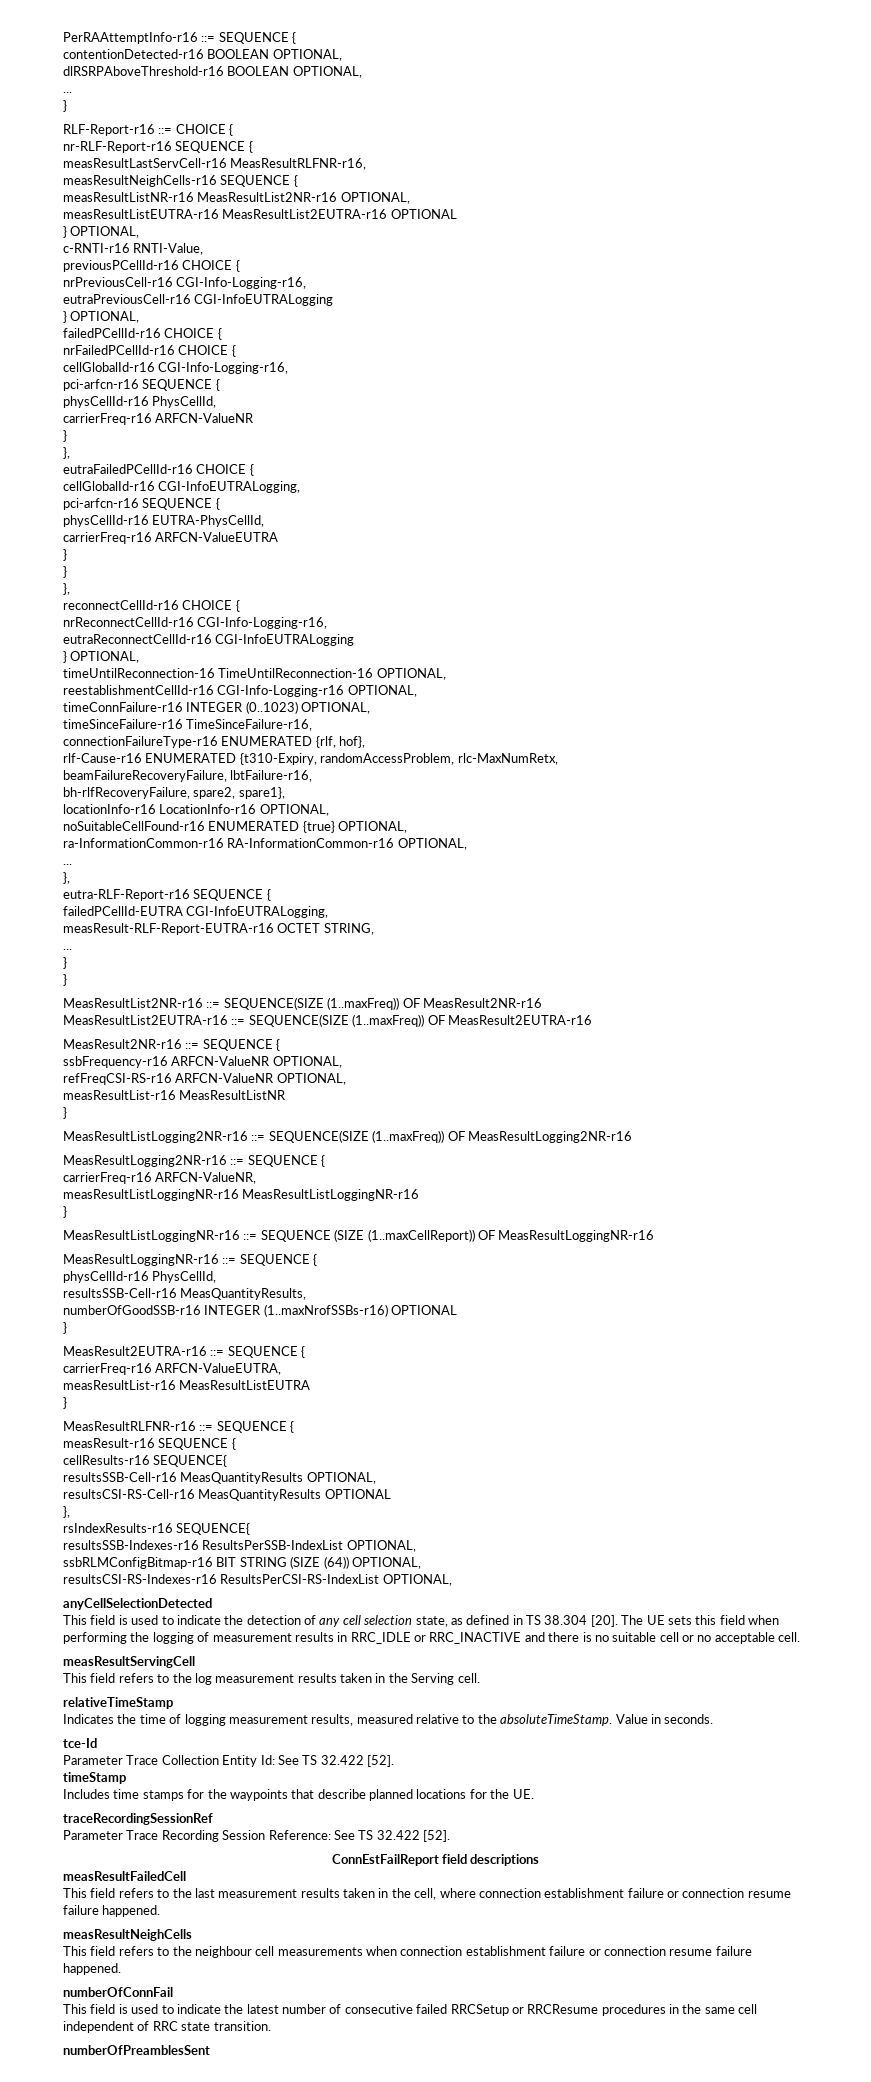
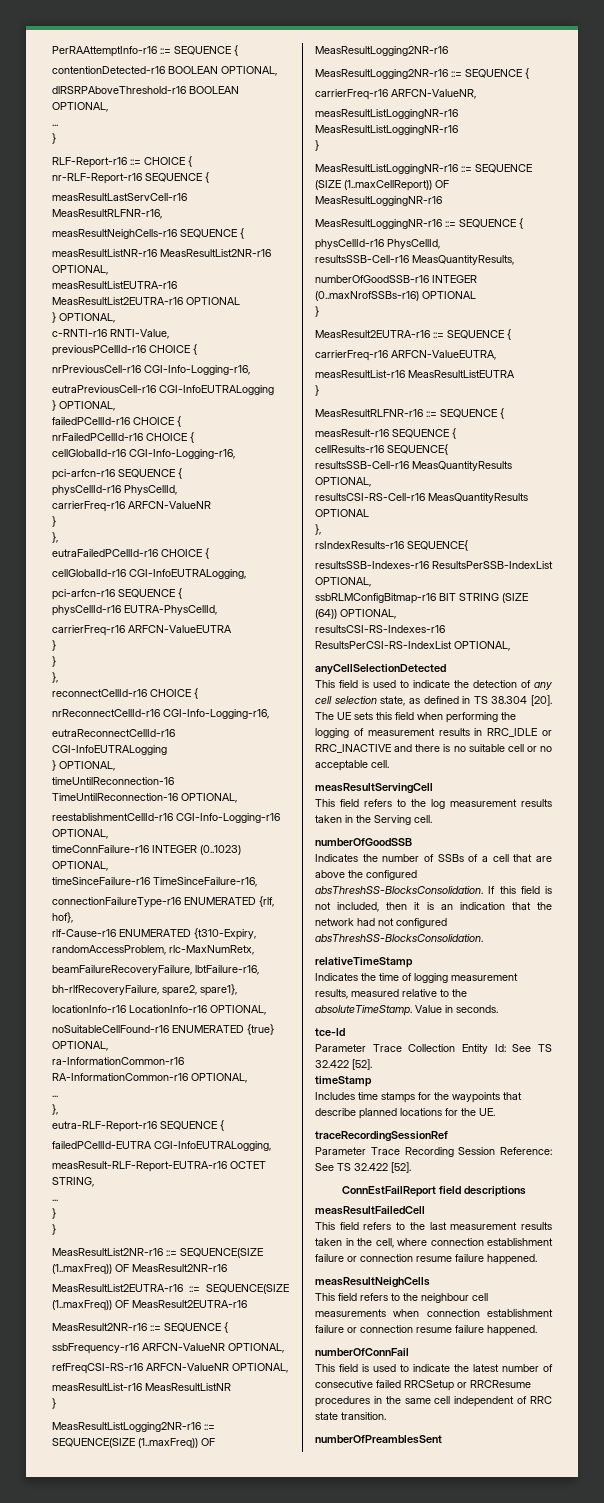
- numberOfGoodSSB-r16 INTEGER (1..maxNrofSSBs-r16) OPTIONAL
+ numberOfGoodSSB-r16 INTEGER (0..maxNrofSSBs-r16) OPTIONAL
+ numberOfGoodSSB
+ Indicates the number of SSBs of a cell that are above the configured absThreshSS-BlocksConsolidation. If this field is not included, then it is an indication that the network had not configured absThreshSS-BlocksConsolidation.

